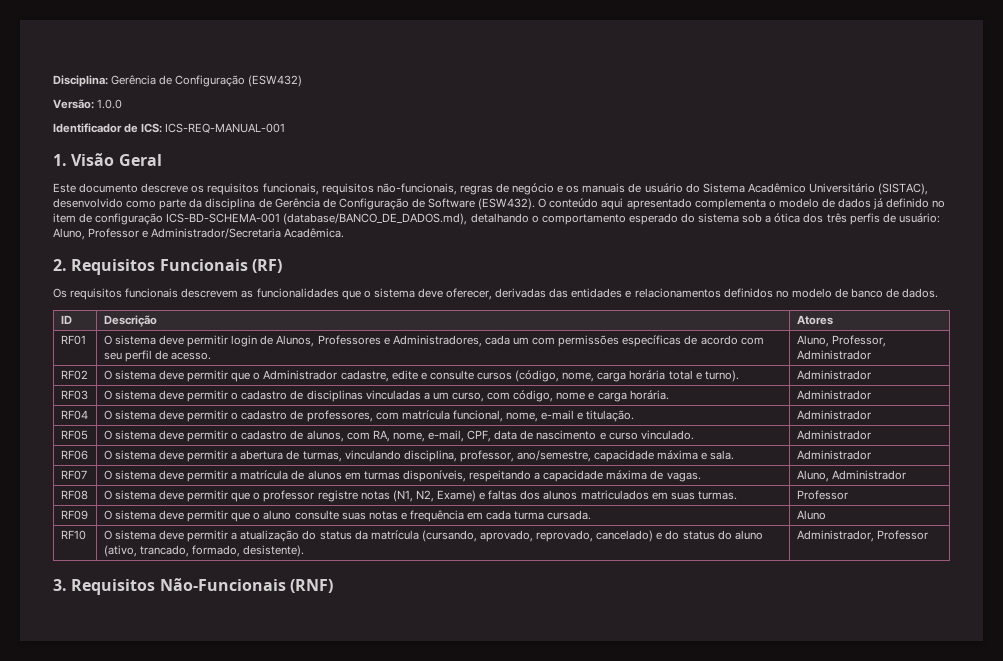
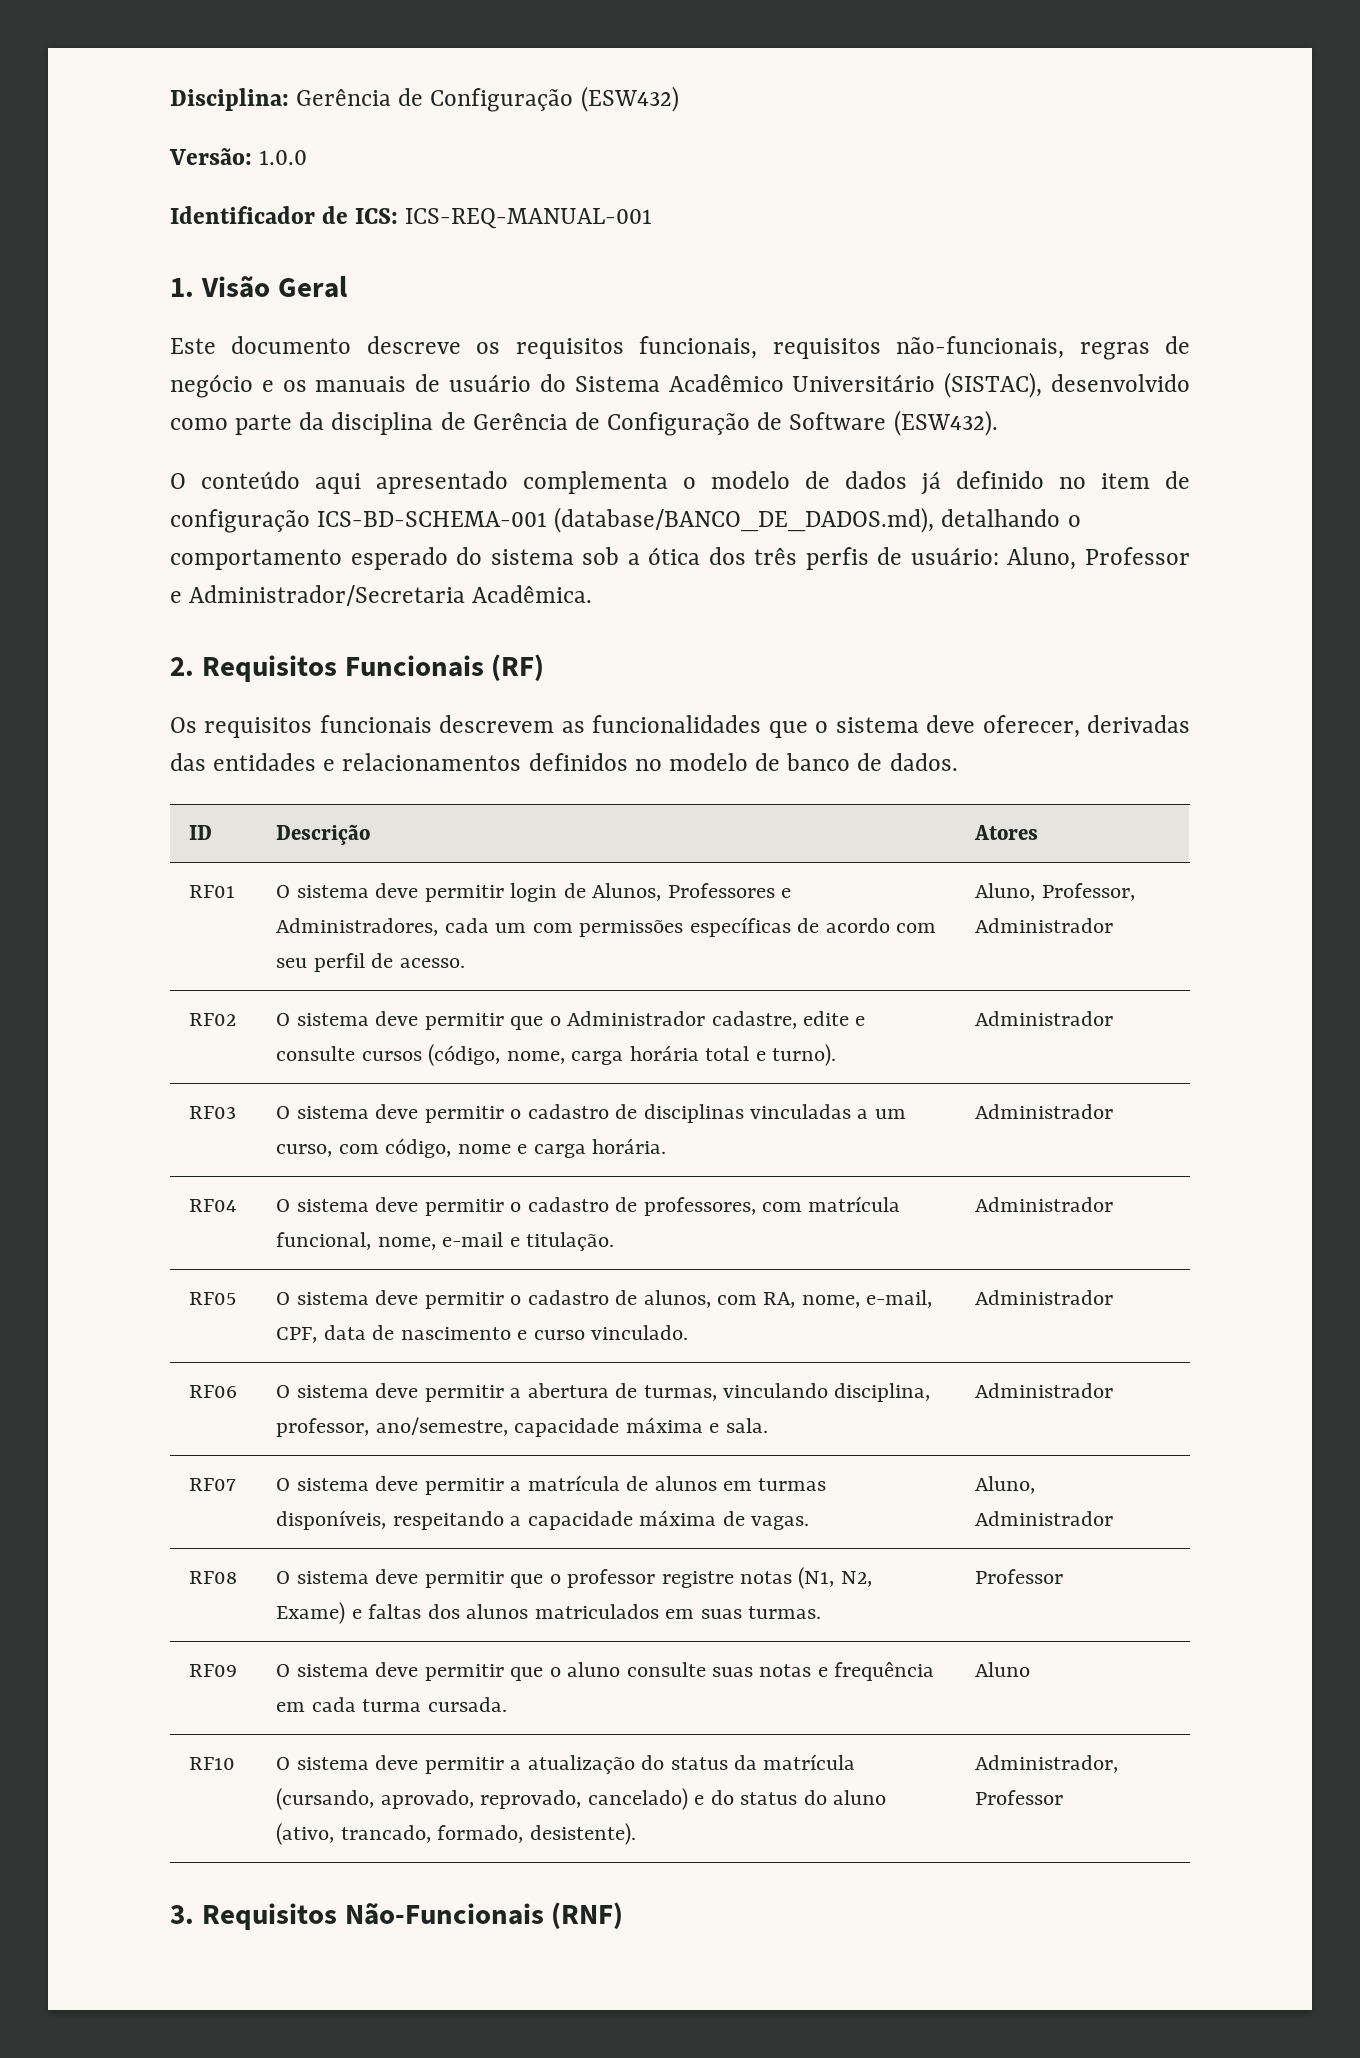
- Este documento descreve os requisitos funcionais, requisitos não-funcionais, regras de negócio e os manuais de usuário do Sistema Acadêmico Universitário (SISTAC), desenvolvido como parte da disciplina de Gerência de Configuração de Software (ESW432). O conteúdo aqui apresentado complementa o modelo de dados já definido no item de configuração ICS-BD-SCHEMA-001 (database/BANCO_DE_DADOS.md), detalhando o comportamento esperado do sistema sob a ótica dos três perfis de usuário:
+ Este documento descreve os requisitos funcionais, requisitos não-funcionais, regras de negócio e os manuais de usuário do Sistema Acadêmico Universitário (SISTAC), desenvolvido como parte da disciplina de Gerência de Configuração de Software (ESW432).
+ O conteúdo aqui apresentado complementa o modelo de dados já definido no item de configuração ICS-BD-SCHEMA-001 (database/BANCO_DE_DADOS.md), detalhando o comportamento esperado do sistema sob a ótica dos três perfis de usuário:

